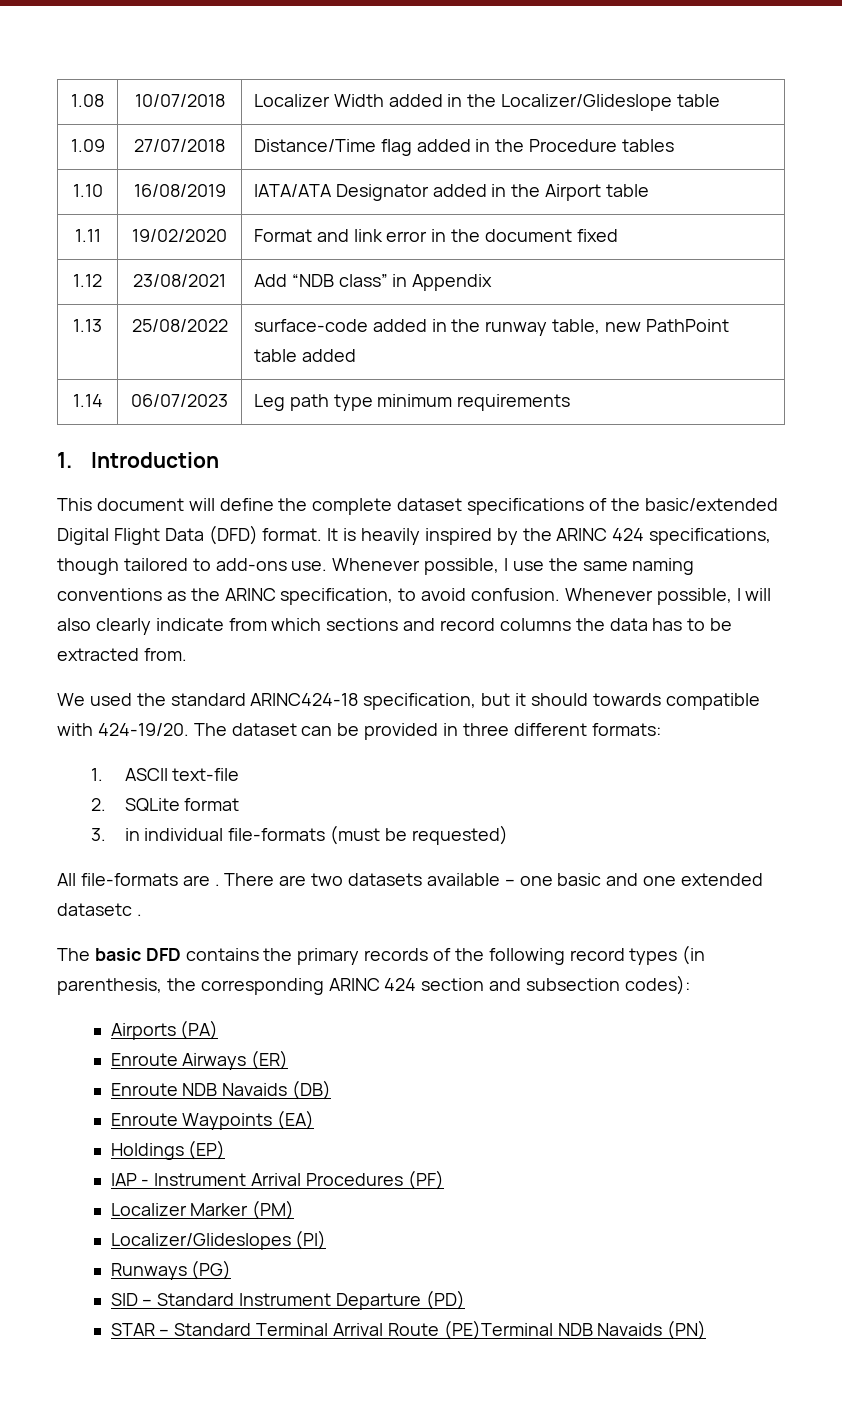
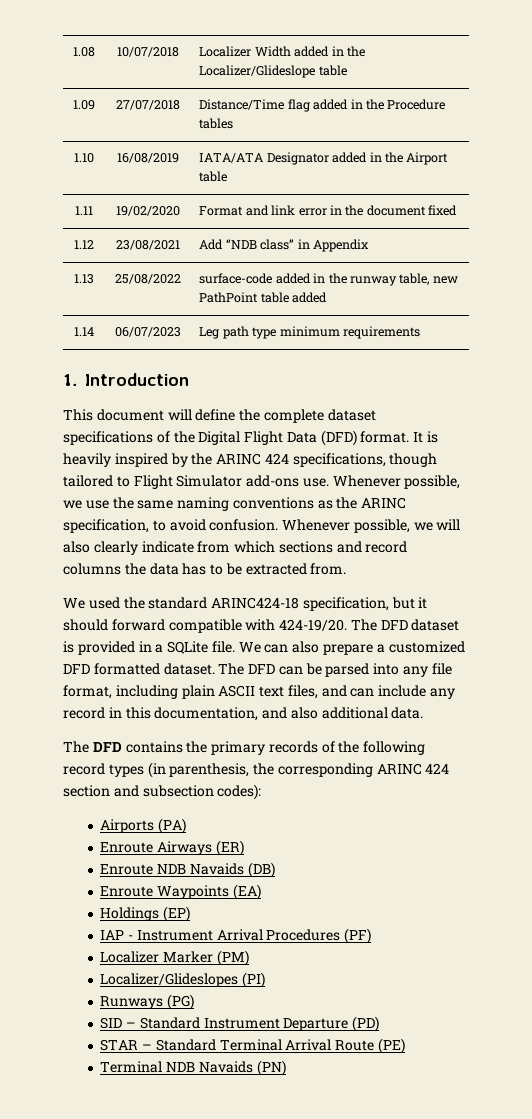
- This document will define the complete dataset specifications of the basic/extended Digital Flight Data (DFD) format.
+ This document will define the complete dataset specifications of the Digital Flight Data (DFD) format.
- It is heavily inspired by the ARINC 424 specifications, though tailored to add-ons use.
+ It is heavily inspired by the ARINC 424 specifications, though tailored to Flight Simulator add-ons use.
- Whenever possible, I use the same naming conventions as the ARINC specification, to avoid confusion.
+ Whenever possible, we use the same naming conventions as the ARINC specification, to avoid confusion.
- Whenever possible, I will also clearly indicate from which sections and record columns the data has to be extracted from.
+ Whenever possible, we will also clearly indicate from which sections and record columns the data has to be extracted from.
- We used the standard ARINC424-18 specification, but it should towards compatible with 424-19/20.
+ We used the standard ARINC424-18 specification, but it should forward compatible with 424-19/20.
- The dataset can be provided in three different formats:
- 1. ASCII text-file
- 2. SQLite format
- 3. in individual file-formats (must be requested)
- All file-formats are . There are two datasets available – one basic and one extended datasetc .
- The basic DFD contains the primary records of the following record types (in parenthesis, the corresponding ARINC 424 section and subsection codes):
+ The DFD dataset is provided in a SQLite file. We can also prepare a customized DFD formatted dataset. The DFD can be parsed into any file format, including plain ASCII text files, and can include any record in this documentation, and also additional data.
+ The DFD contains the primary records of the following record types (in parenthesis, the corresponding ARINC 424 section and subsection codes):
- STAR – Standard Terminal Arrival Route (PE)Terminal NDB Navaids (PN)
+ STAR – Standard Terminal Arrival Route (PE)
+ Terminal NDB Navaids (PN)

